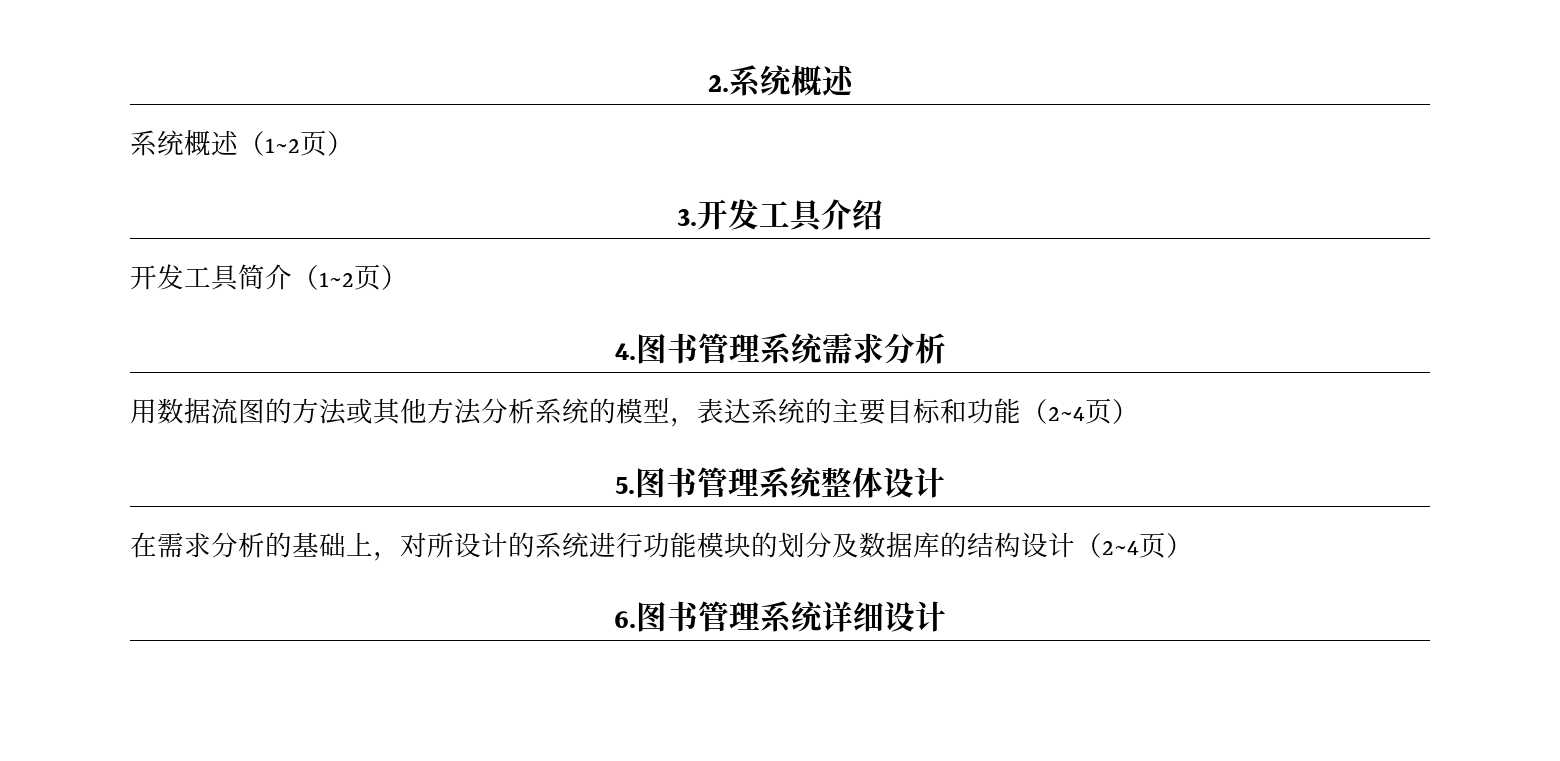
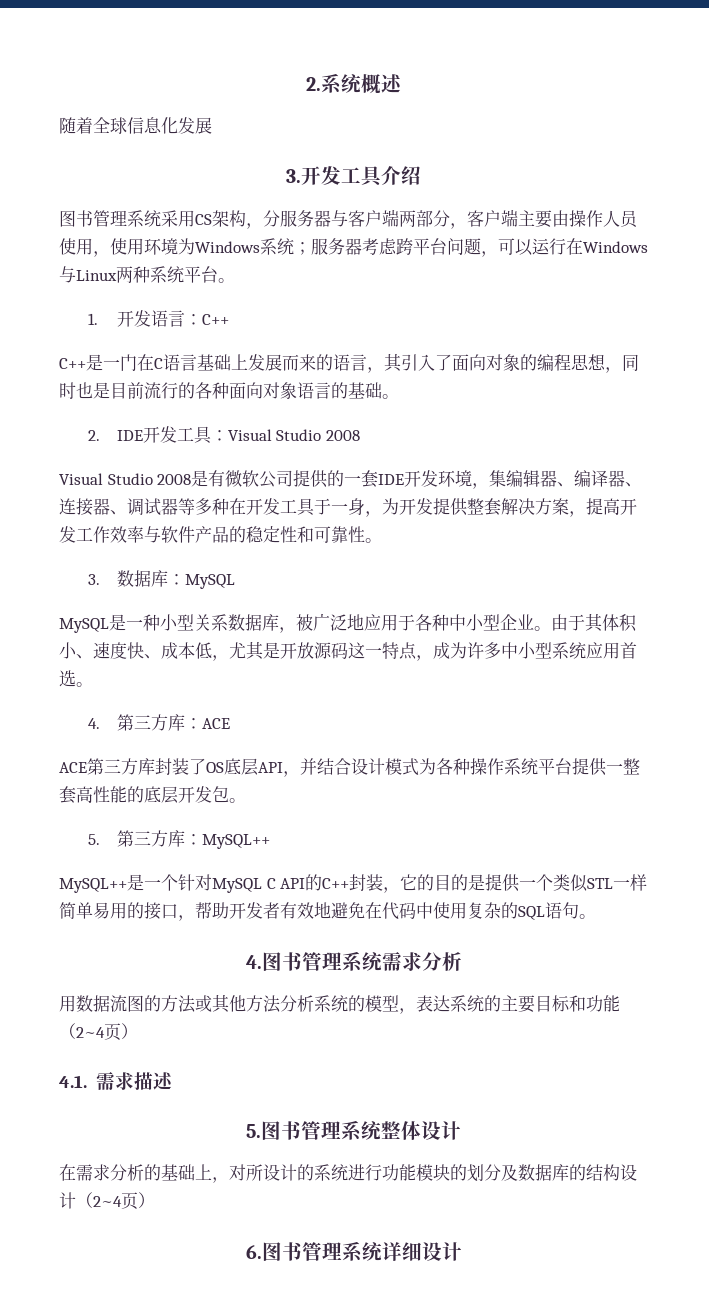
- 系统概述（1~2页）
+ 随着全球信息化发展
- 开发工具简介（1~2页）
+ 图书管理系统采用CS架构，分服务器与客户端两部分，客户端主要由操作人员使用，使用环境为Windows系统；服务器考虑跨平台问题，可以运行在Windows与Linux两种系统平台。
+ 1.开发语言：C++
+ C++是一门在C语言基础上发展而来的语言，其引入了面向对象的编程思想，同时也是目前流行的各种面向对象语言的基础。
+ 2. IDE开发工具：Visual Studio 2008
+ Visual Studio 2008是有微软公司提供的一套IDE开发环境，集编辑器、编译器、连接器、调试器等多种在开发工具于一身，为开发提供整套解决方案，提高开发工作效率与软件产品的稳定性和可靠性。
+ 3.数据库：MySQL
+ MySQL是一种小型关系数据库，被广泛地应用于各种中小型企业。由于其体积小、速度快、成本低，尤其是开放源码这一特点，成为许多中小型系统应用首选。
+ 4.第三方库：ACE
+ ACE第三方库封装了OS底层API，并结合设计模式为各种操作系统平台提供一整套高性能的底层开发包。
+ 5.第三方库：MySQL++
+ MySQL++是一个针对MySQL C API的C++封装，它的目的是提供一个类似STL一样简单易用的接口，帮助开发者有效地避免在代码中使用复杂的SQL语句。
+ 4.1.需求描述

